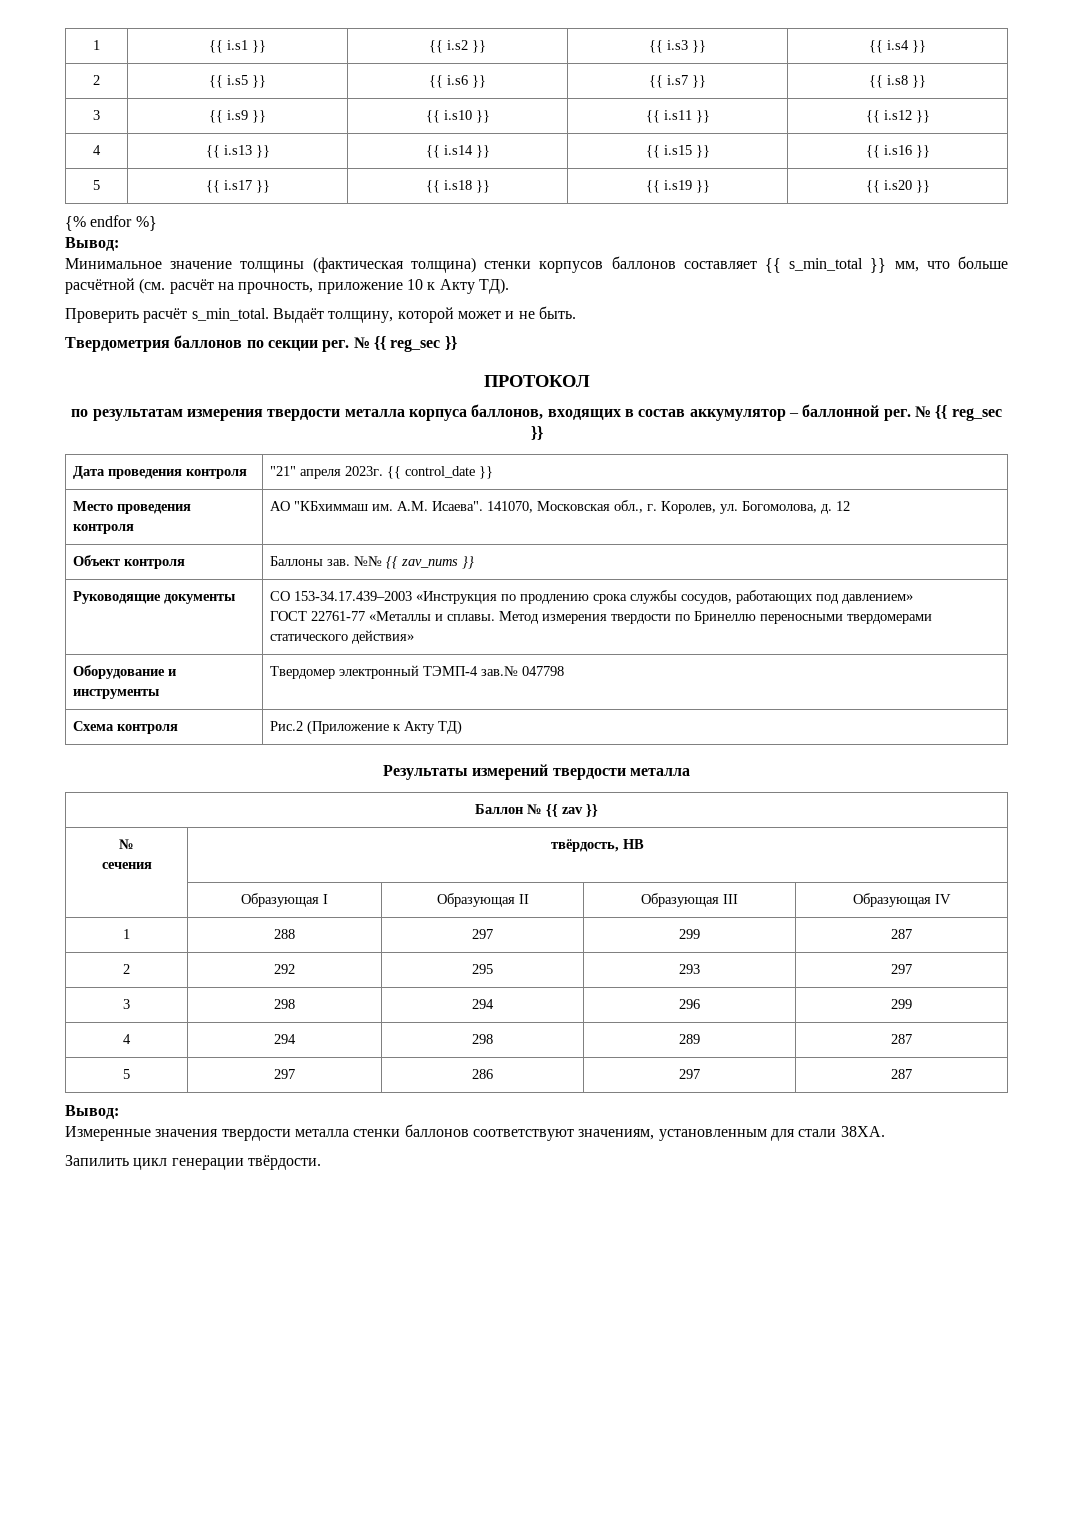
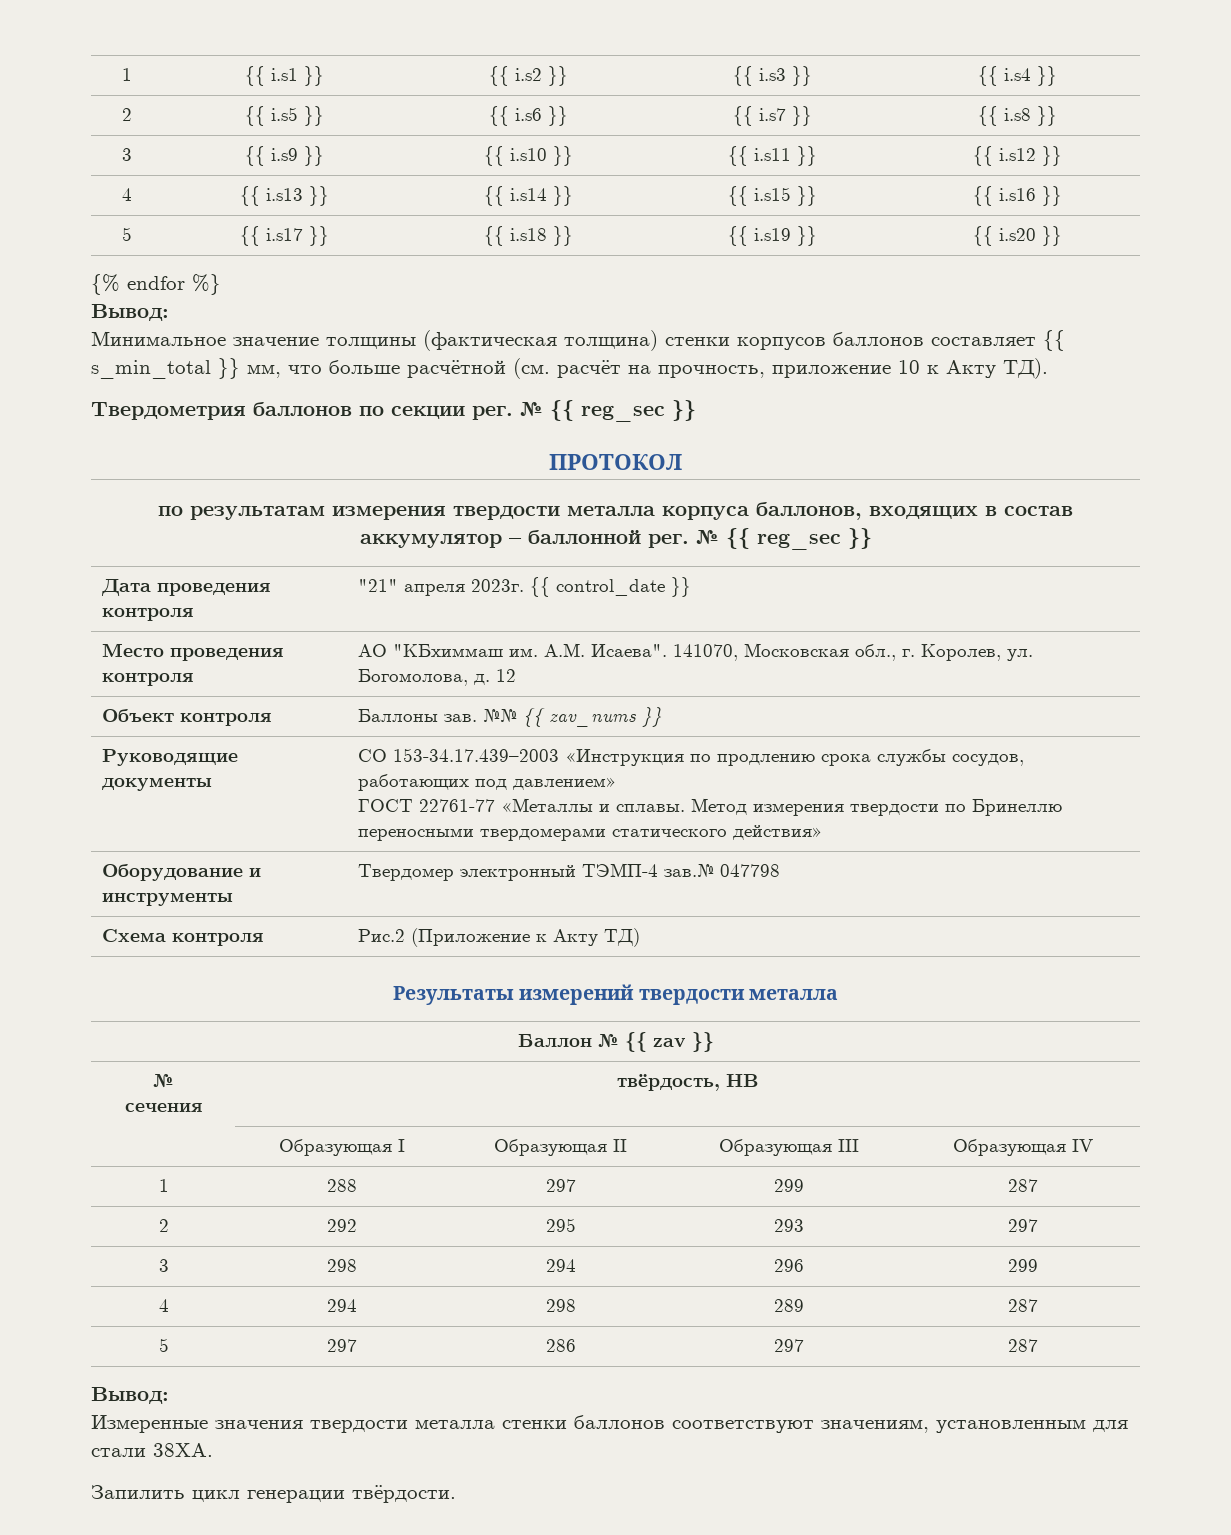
- Проверить расчёт s_min_total. Выдаёт толщину, которой может и не быть.

